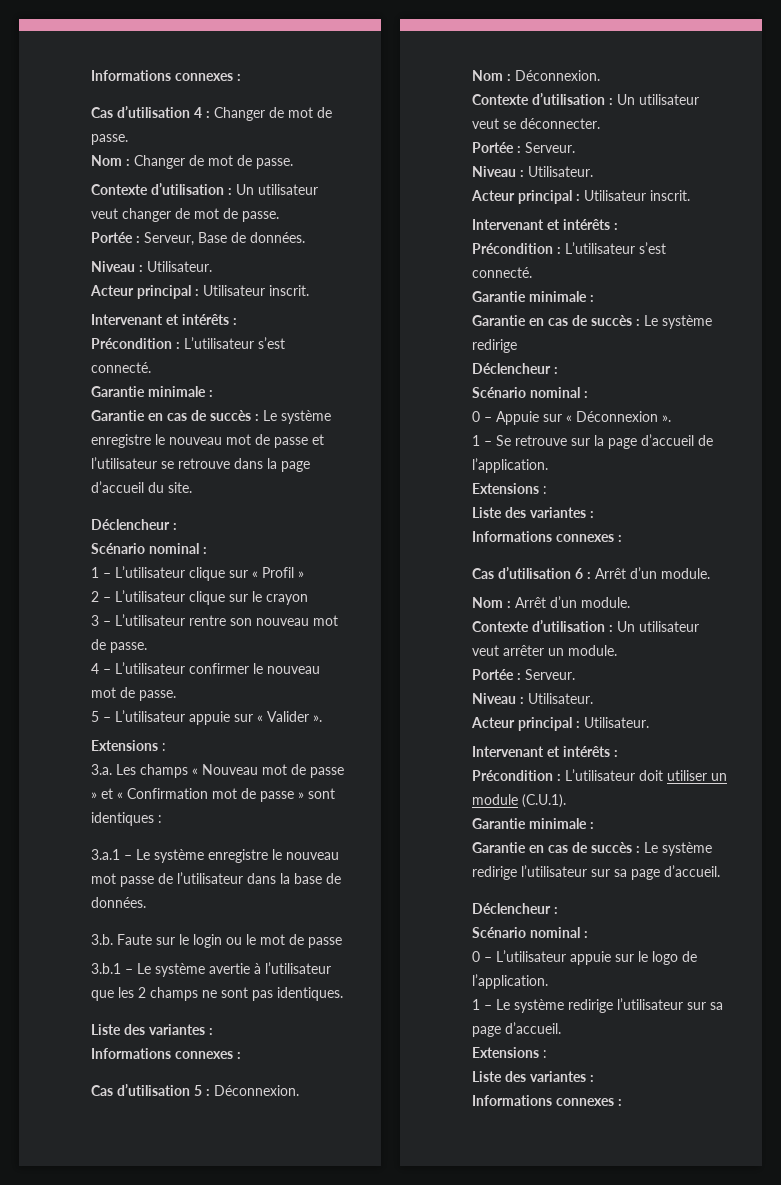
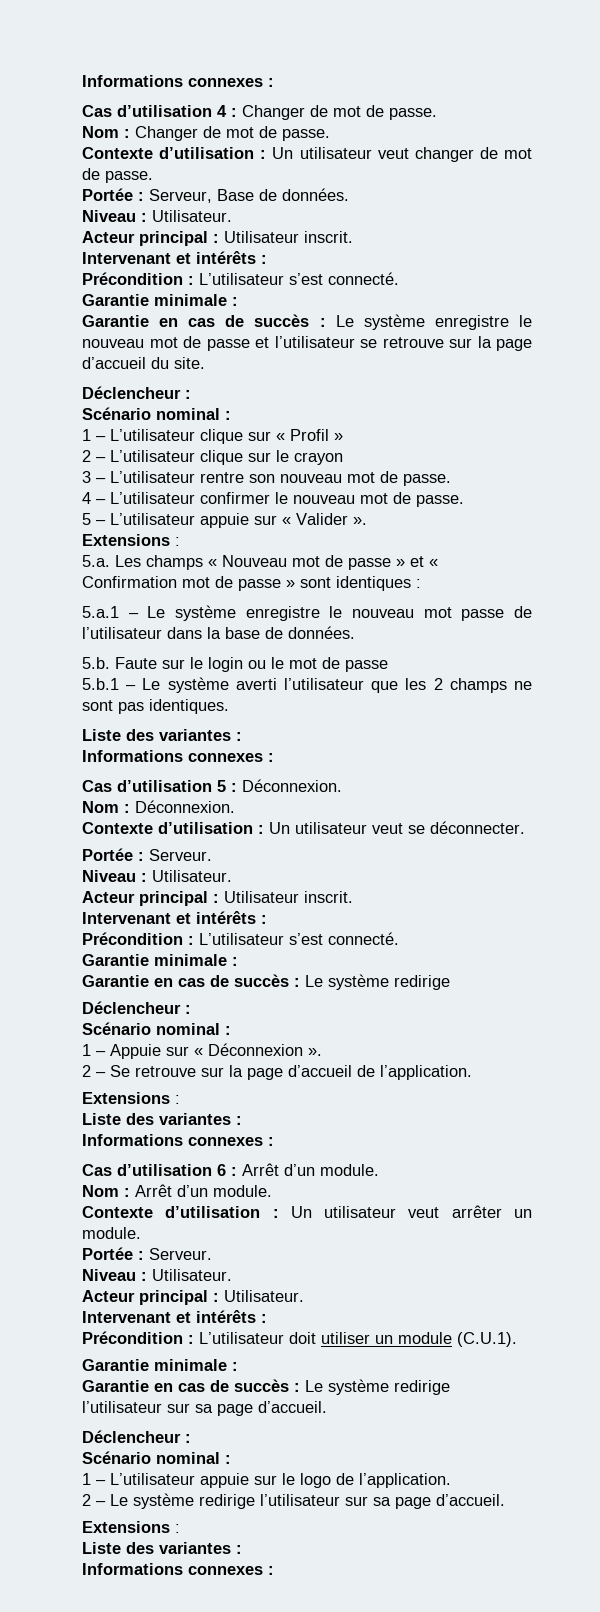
- Garantie en cas de succès : Le système enregistre le nouveau mot de passe et l’utilisateur se retrouve dans la page d’accueil du site.
+ Garantie en cas de succès : Le système enregistre le nouveau mot de passe et l’utilisateur se retrouve sur la page d’accueil du site.
- 3.a. Les champs « Nouveau mot de passe » et « Confirmation mot de passe » sont identiques :
+ 5.a. Les champs « Nouveau mot de passe » et « Confirmation mot de passe » sont identiques :
- 3.a.1 – Le système enregistre le nouveau mot passe de l’utilisateur dans la base de données.
+ 5.a.1 – Le système enregistre le nouveau mot passe de l’utilisateur dans la base de données.
- 3.b. Faute sur le login ou le mot de passe
+ 5.b. Faute sur le login ou le mot de passe
- 3.b.1 – Le système avertie à l’utilisateur que les 2 champs ne sont pas identiques.
+ 5.b.1 – Le système averti l’utilisateur que les 2 champs ne sont pas identiques.
- 0 – Appuie sur « Déconnexion ».
+ 1 – Appuie sur « Déconnexion ».
- 1 – Se retrouve sur la page d’accueil de l’application.
+ 2 – Se retrouve sur la page d’accueil de l’application.
- 0 – L’utilisateur appuie sur le logo de l’application.
+ 1 – L’utilisateur appuie sur le logo de l’application.
- 1 – Le système redirige l’utilisateur sur sa page d’accueil.
+ 2 – Le système redirige l’utilisateur sur sa page d’accueil.

